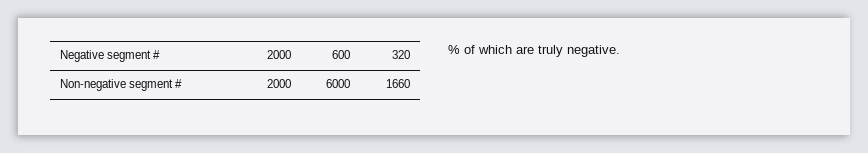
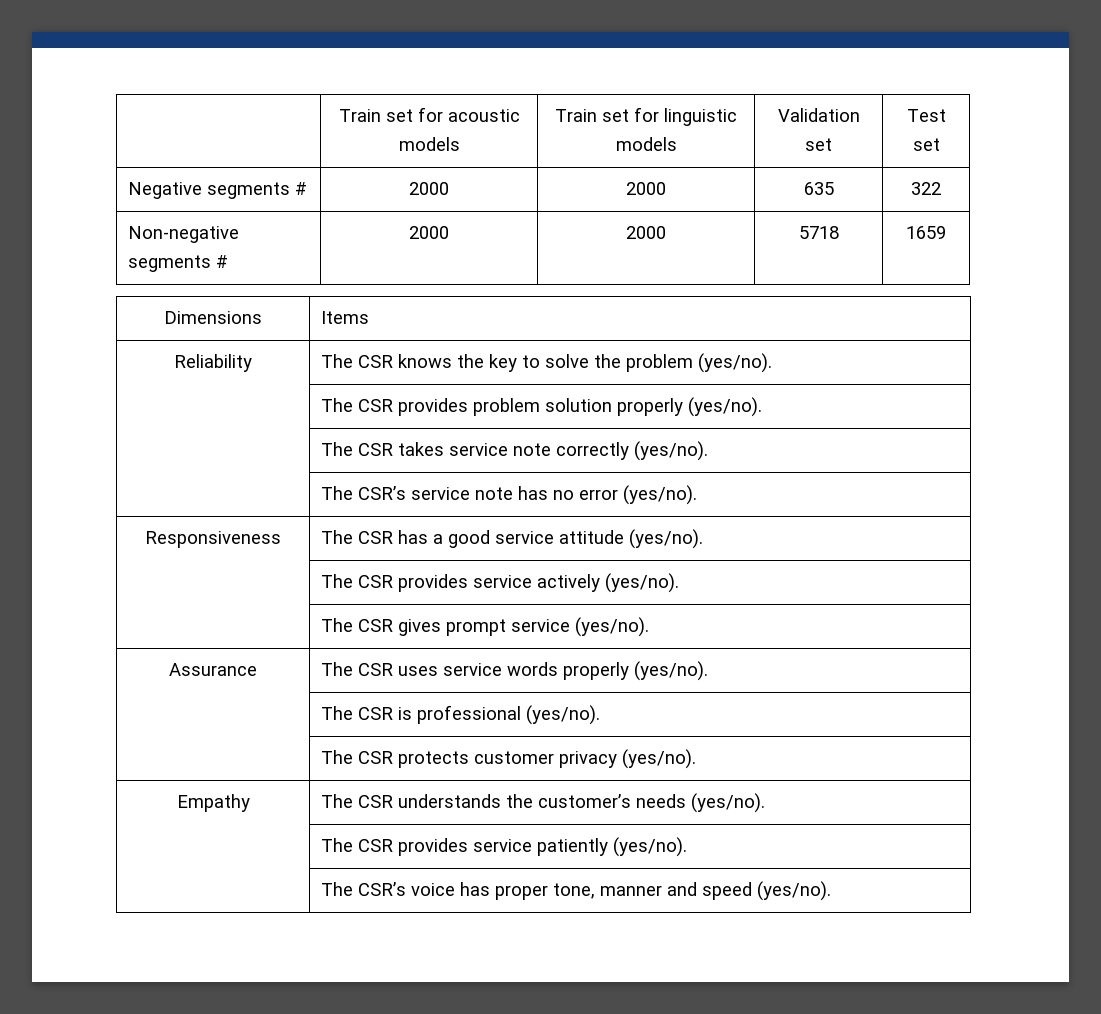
- Negative segment # | 2000 | 600 | 320
+ | Train set for acoustic models | Train set for linguistic models | Validation set | Test set
+ Negative segments # | 2000 | 2000 | 635 | 322
- Non-negative segment # | 2000 | 6000 | 1660
- % of which are truly negative.
+ Non-negative segments # | 2000 | 2000 | 5718 | 1659
+ Dimensions | Items
+ Reliability | The CSR knows the key to solve the problem (yes/no).
+ | The CSR provides problem solution properly (yes/no).
+ | The CSR takes service note correctly (yes/no).
+ | The CSR’s service note has no error (yes/no).
+ Responsiveness | The CSR has a good service attitude (yes/no).
+ | The CSR provides service actively (yes/no).
+ | The CSR gives prompt service (yes/no).
+ Assurance | The CSR uses service words properly (yes/no).
+ | The CSR is professional (yes/no).
+ | The CSR protects customer privacy (yes/no).
+ Empathy | The CSR understands the customer’s needs (yes/no).
+ | The CSR provides service patiently (yes/no).
+ | The CSR’s voice has proper tone, manner and speed (yes/no).

